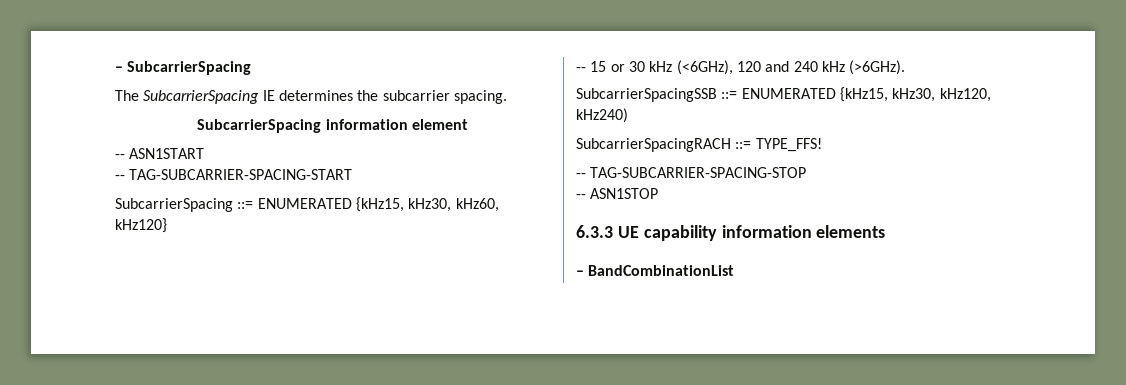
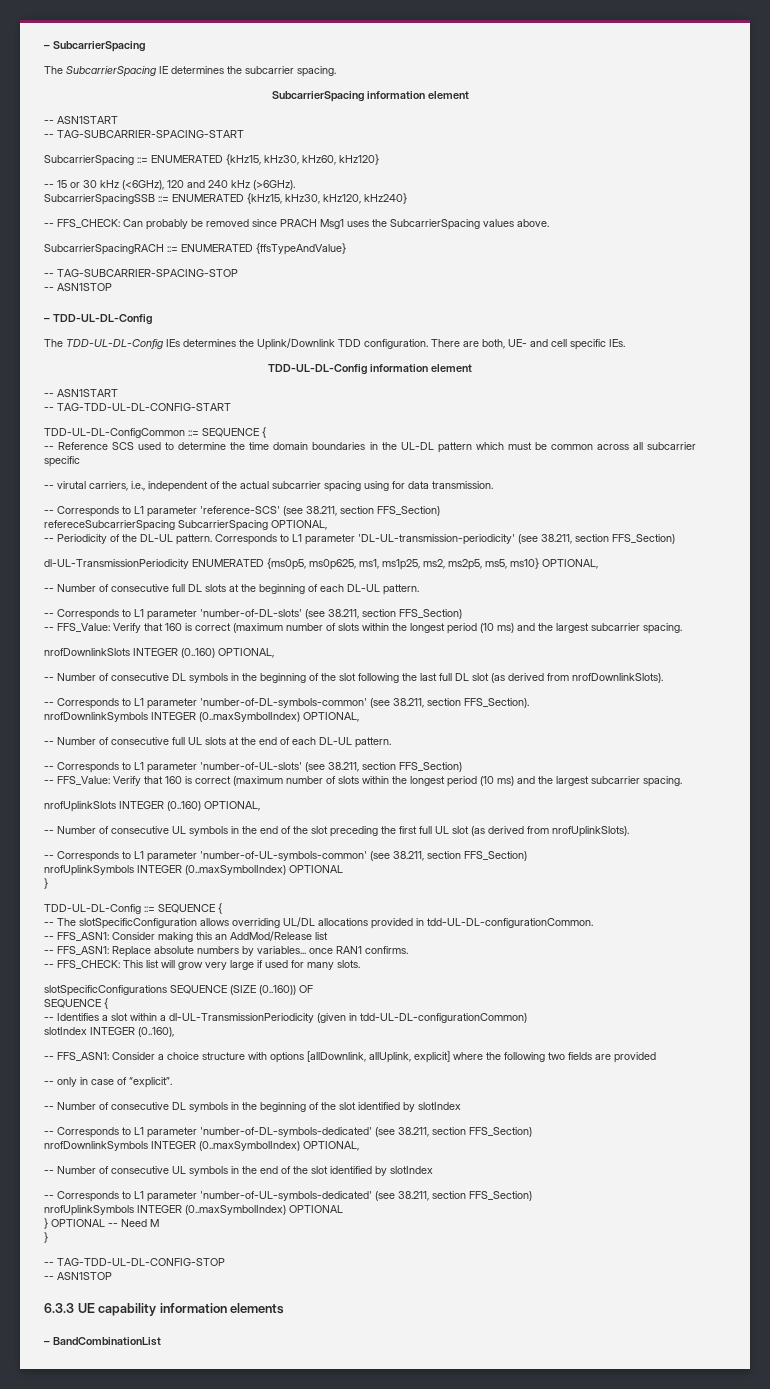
- SubcarrierSpacingSSB ::= ENUMERATED {kHz15, kHz30, kHz120, kHz240)
+ SubcarrierSpacingSSB ::= ENUMERATED {kHz15, kHz30, kHz120, kHz240}
+ -- FFS_CHECK: Can probably be removed since PRACH Msg1 uses the SubcarrierSpacing values above.
- SubcarrierSpacingRACH ::= TYPE_FFS!
+ SubcarrierSpacingRACH ::= ENUMERATED {ffsTypeAndValue}
+ – TDD-UL-DL-Config
+ The TDD-UL-DL-Config IEs determines the Uplink/Downlink TDD configuration. There are both, UE- and cell specific IEs.
+ TDD-UL-DL-Config information element
+ -- ASN1START
+ -- TAG-TDD-UL-DL-CONFIG-START
+ TDD-UL-DL-ConfigCommon ::= SEQUENCE {
+ -- Reference SCS used to determine the time domain boundaries in the UL-DL pattern which must be common across all subcarrier specific
+ -- virutal carriers, i.e., independent of the actual subcarrier spacing using for data transmission.
+ -- Corresponds to L1 parameter 'reference-SCS' (see 38.211, section FFS_Section)
+ refereceSubcarrierSpacing SubcarrierSpacing OPTIONAL,
+ -- Periodicity of the DL-UL pattern. Corresponds to L1 parameter 'DL-UL-transmission-periodicity' (see 38.211, section FFS_Section)
+ dl-UL-TransmissionPeriodicity ENUMERATED {ms0p5, ms0p625, ms1, ms1p25, ms2, ms2p5, ms5, ms10} OPTIONAL,
+ -- Number of consecutive full DL slots at the beginning of each DL-UL pattern.
+ -- Corresponds to L1 parameter 'number-of-DL-slots' (see 38.211, section FFS_Section)
+ -- FFS_Value: Verify that 160 is correct (maximum number of slots within the longest period (10 ms) and the largest subcarrier spacing.
+ nrofDownlinkSlots INTEGER (0..160) OPTIONAL,
+ -- Number of consecutive DL symbols in the beginning of the slot following the last full DL slot (as derived from nrofDownlinkSlots).
+ -- Corresponds to L1 parameter 'number-of-DL-symbols-common' (see 38.211, section FFS_Section).
+ nrofDownlinkSymbols INTEGER (0..maxSymbolIndex) OPTIONAL,
+ -- Number of consecutive full UL slots at the end of each DL-UL pattern.
+ -- Corresponds to L1 parameter 'number-of-UL-slots' (see 38.211, section FFS_Section)
+ -- FFS_Value: Verify that 160 is correct (maximum number of slots within the longest period (10 ms) and the largest subcarrier spacing.
+ nrofUplinkSlots INTEGER (0..160) OPTIONAL,
+ -- Number of consecutive UL symbols in the end of the slot preceding the first full UL slot (as derived from nrofUplinkSlots).
+ -- Corresponds to L1 parameter 'number-of-UL-symbols-common' (see 38.211, section FFS_Section)
+ nrofUplinkSymbols INTEGER (0..maxSymbolIndex) OPTIONAL
+ }
+ TDD-UL-DL-Config ::= SEQUENCE {
+ -- The slotSpecificConfiguration allows overriding UL/DL allocations provided in tdd-UL-DL-configurationCommon.
+ -- FFS_ASN1: Consider making this an AddMod/Release list
+ -- FFS_ASN1: Replace absolute numbers by variables... once RAN1 confirms.
+ -- FFS_CHECK: This list will grow very large if used for many slots.
+ slotSpecificConfigurations SEQUENCE (SIZE (0..160)) OF
+ SEQUENCE {
+ -- Identifies a slot within a dl-UL-TransmissionPeriodicity (given in tdd-UL-DL-configurationCommon)
+ slotIndex INTEGER (0..160),
+ -- FFS_ASN1: Consider a choice structure with options [allDownlink, allUplink, explicit] where the following two fields are provided
+ -- only in case of “explicit”.
+ -- Number of consecutive DL symbols in the beginning of the slot identified by slotIndex
+ -- Corresponds to L1 parameter 'number-of-DL-symbols-dedicated' (see 38.211, section FFS_Section)
+ nrofDownlinkSymbols INTEGER (0..maxSymbolIndex) OPTIONAL,
+ -- Number of consecutive UL symbols in the end of the slot identified by slotIndex
+ -- Corresponds to L1 parameter 'number-of-UL-symbols-dedicated' (see 38.211, section FFS_Section)
+ nrofUplinkSymbols INTEGER (0..maxSymbolIndex) OPTIONAL
+ } OPTIONAL -- Need M
+ }
+ -- TAG-TDD-UL-DL-CONFIG-STOP
+ -- ASN1STOP

